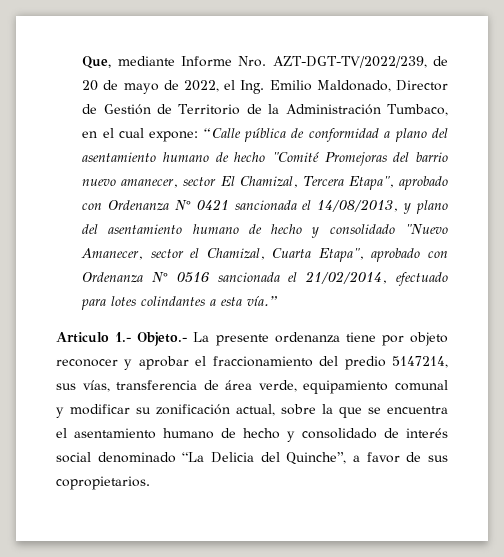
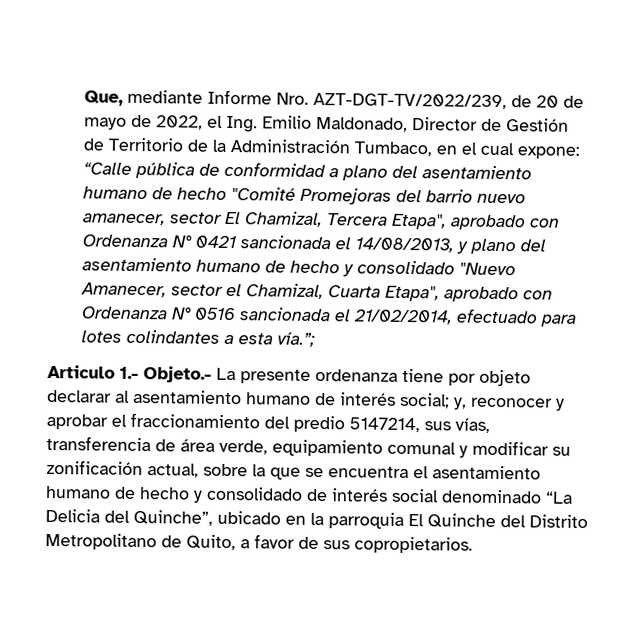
- “Calle pública de conformidad a plano del asentamiento humano de hecho "Comité Promejoras del barrio nuevo amanecer, sector El Chamizal, Tercera Etapa", aprobado con Ordenanza N° 0421 sancionada el 14/08/2013, y plano del asentamiento humano de hecho y consolidado "Nuevo Amanecer, sector el Chamizal, Cuarta Etapa", aprobado con Ordenanza N° 0516 sancionada el 21/02/2014, efectuado para lotes colindantes a esta vía.”
+ “Calle pública de conformidad a plano del asentamiento humano de hecho "Comité Promejoras del barrio nuevo amanecer, sector El Chamizal, Tercera Etapa", aprobado con Ordenanza N° 0421 sancionada el 14/08/2013, y plano del asentamiento humano de hecho y consolidado "Nuevo Amanecer, sector el Chamizal, Cuarta Etapa", aprobado con Ordenanza N° 0516 sancionada el 21/02/2014, efectuado para lotes colindantes a esta vía.”;
- Articulo 1.- Objeto.- La presente ordenanza tiene por objeto reconocer y aprobar el fraccionamiento del predio 5147214, sus vías, transferencia de área verde, equipamiento comunal y modificar su zonificación actual, sobre la que se encuentra el asentamiento humano de hecho y consolidado de interés social denominado “La Delicia del Quinche”, a favor de sus copropietarios.
+ Articulo 1.- Objeto.- La presente ordenanza tiene por objeto declarar al asentamiento humano de interés social; y, reconocer y aprobar el fraccionamiento del predio 5147214, sus vías, transferencia de área verde, equipamiento comunal y modificar su zonificación actual, sobre la que se encuentra el asentamiento humano de hecho y consolidado de interés social denominado “La Delicia del Quinche”, ubicado en la parroquia El Quinche del Distrito Metropolitano de Quito, a favor de sus copropietarios.

